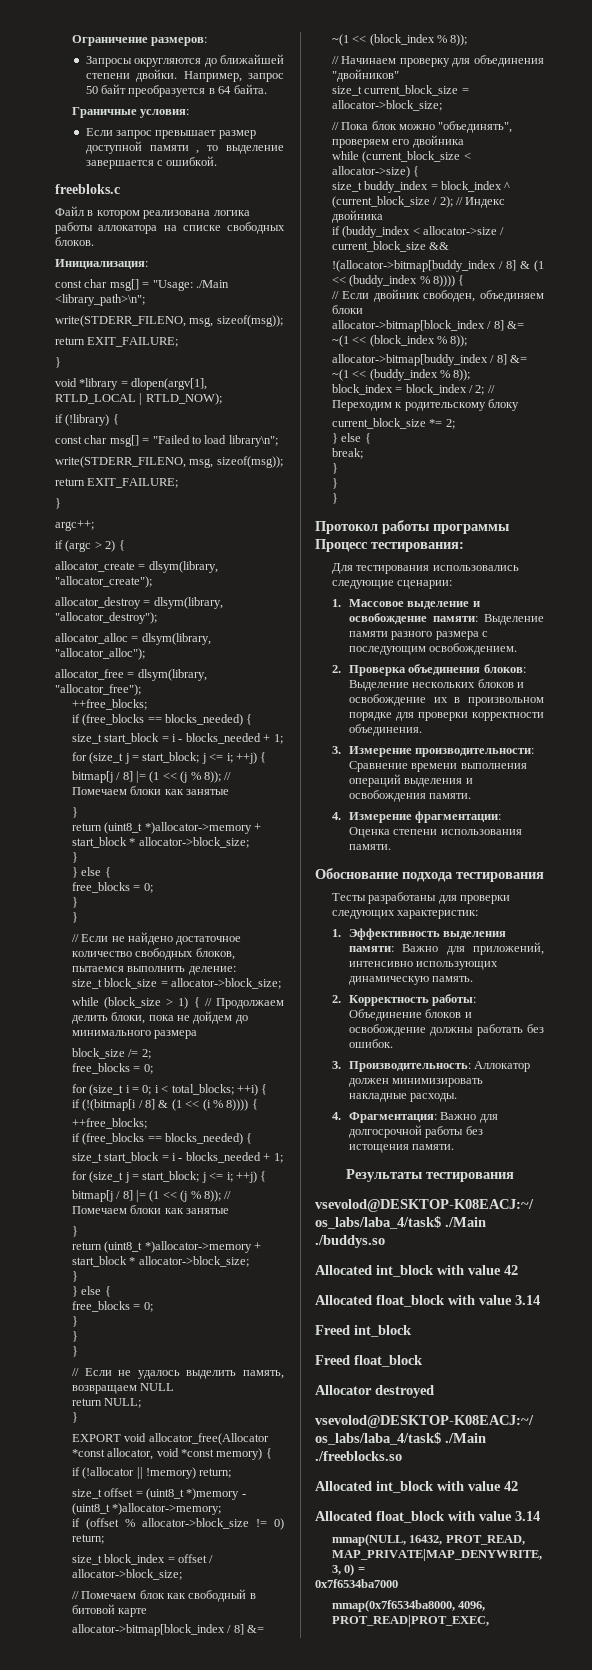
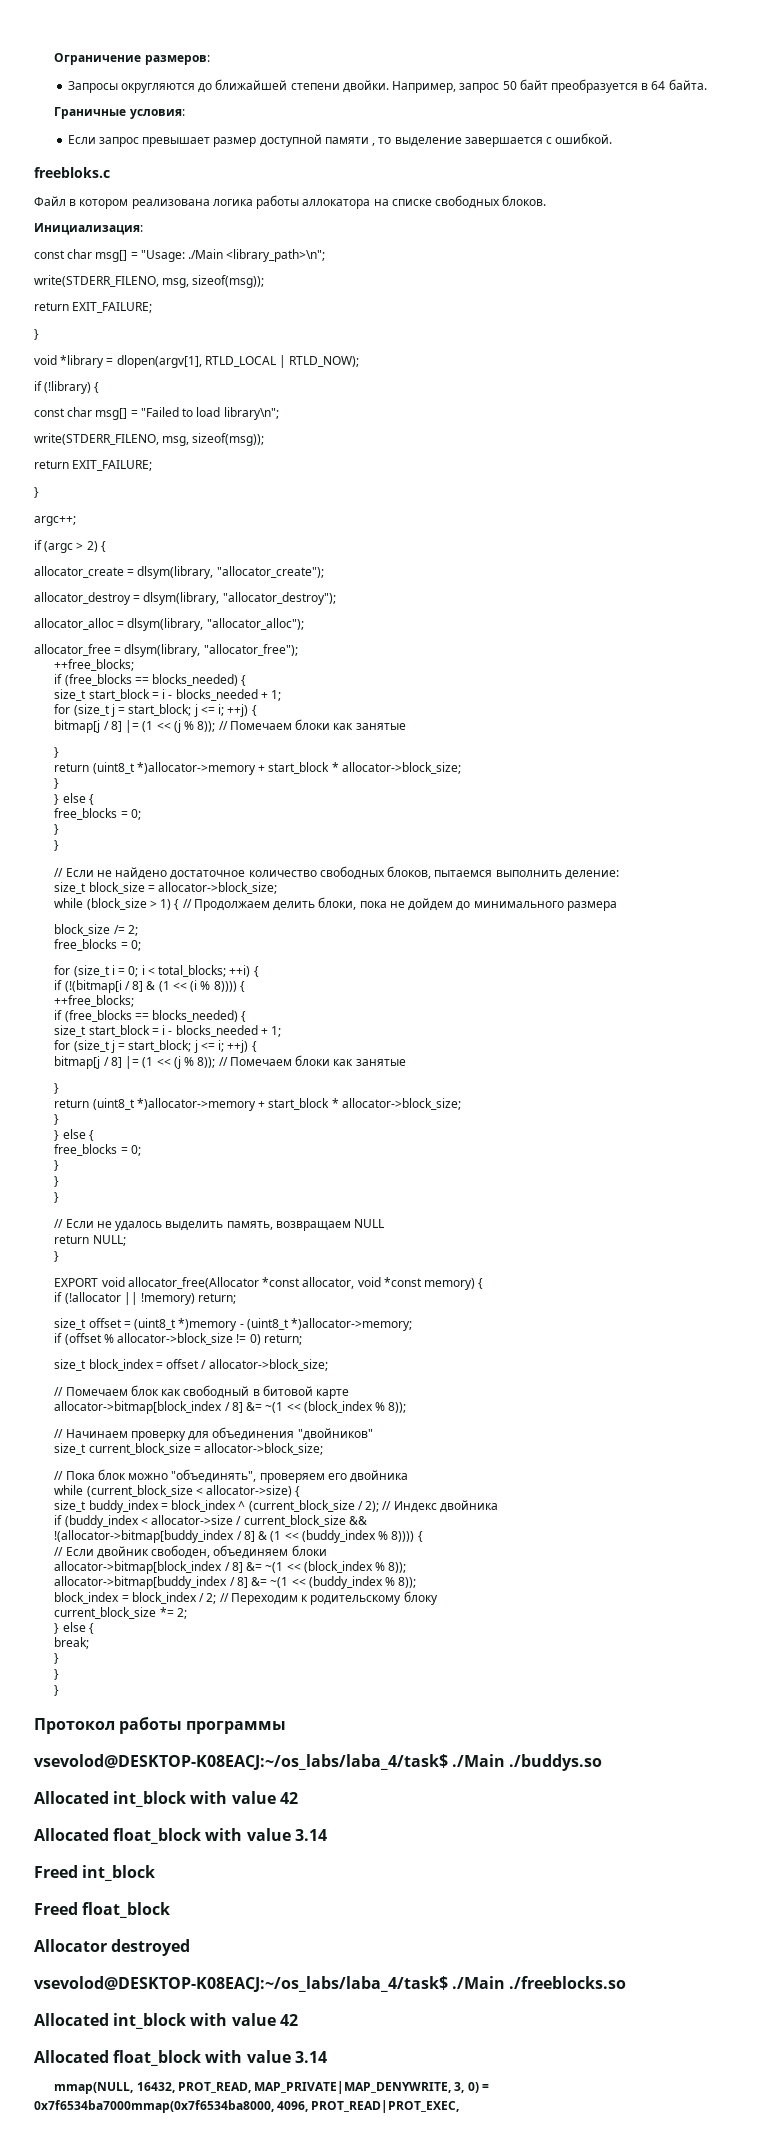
- Протокол работы программы Процесс тестирования:
- Для тестирования использовались следующие сценарии:
- 1. Массовое выделение и освобождение памяти: Выделение памяти разного размера с последующим освобождением.
- 2. Проверка объединения блоков: Выделение нескольких блоков и освобождение их в произвольном порядке для проверки корректности объединения.
- 3. Измерение производительности: Сравнение времени выполнения операций выделения и освобождения памяти.
- 4. Измерение фрагментации: Оценка степени использования памяти.
- Обоснование подхода тестирования
- Тесты разработаны для проверки следующих характеристик:
- 1. Эффективность выделения памяти: Важно для приложений, интенсивно использующих динамическую память.
- 2. Корректность работы: Объединение блоков и освобождение должны работать без ошибок.
- 3. Производительность: Аллокатор должен минимизировать накладные расходы.
- 4. Фрагментация: Важно для долгосрочной работы без истощения памяти.
- Результаты тестирования
+ Протокол работы программы
- 0x7f6534ba7000
- mmap(0x7f6534ba8000, 4096, PROT_READ|PROT_EXEC,
+ 0x7f6534ba7000mmap(0x7f6534ba8000, 4096, PROT_READ|PROT_EXEC,

